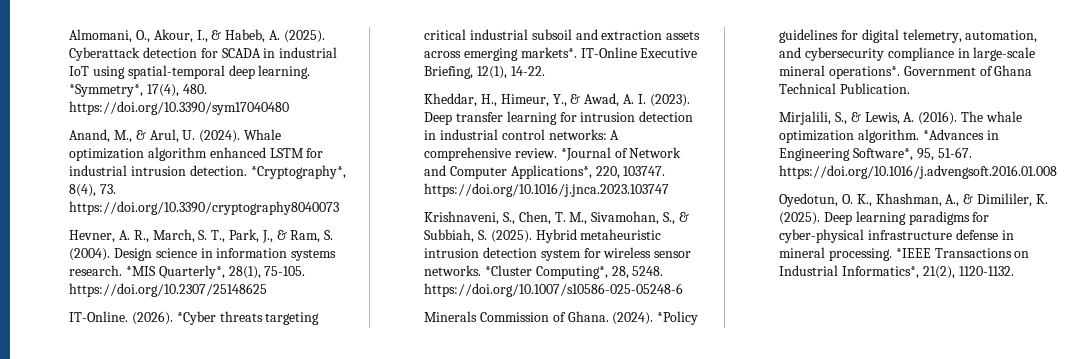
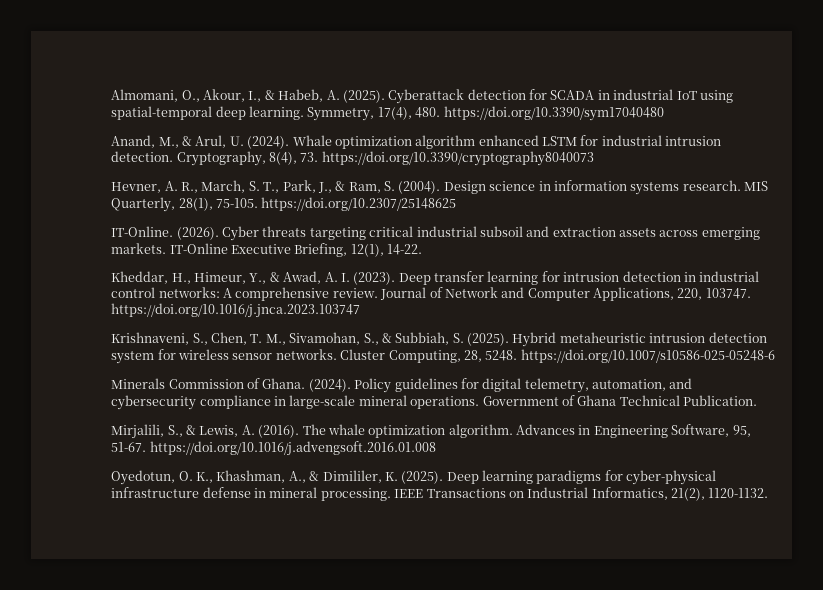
- *Symmetry*, 17(4), 480. https://doi.org/10.3390/sym17040480
+ Symmetry, 17(4), 480. https://doi.org/10.3390/sym17040480
- *Cryptography*, 8(4), 73. https://doi.org/10.3390/cryptography8040073
+ Cryptography, 8(4), 73. https://doi.org/10.3390/cryptography8040073
- *MIS Quarterly*, 28(1), 75-105. https://doi.org/10.2307/25148625
+ MIS Quarterly, 28(1), 75-105. https://doi.org/10.2307/25148625
- *Cyber threats targeting critical industrial subsoil and extraction assets across emerging markets*.
+ Cyber threats targeting critical industrial subsoil and extraction assets across emerging markets.
- *Journal of Network and Computer Applications*, 220, 103747. https://doi.org/10.1016/j.jnca.2023.103747
+ Journal of Network and Computer Applications, 220, 103747. https://doi.org/10.1016/j.jnca.2023.103747
- *Cluster Computing*, 28, 5248. https://doi.org/10.1007/s10586-025-05248-6
+ Cluster Computing, 28, 5248. https://doi.org/10.1007/s10586-025-05248-6
- *Policy guidelines for digital telemetry, automation, and cybersecurity compliance in large-scale mineral operations*.
+ Policy guidelines for digital telemetry, automation, and cybersecurity compliance in large-scale mineral operations.
- *Advances in Engineering Software*, 95, 51-67. https://doi.org/10.1016/j.advengsoft.2016.01.008
+ Advances in Engineering Software, 95, 51-67. https://doi.org/10.1016/j.advengsoft.2016.01.008
- *IEEE Transactions on Industrial Informatics*, 21(2), 1120-1132.
+ IEEE Transactions on Industrial Informatics, 21(2), 1120-1132.

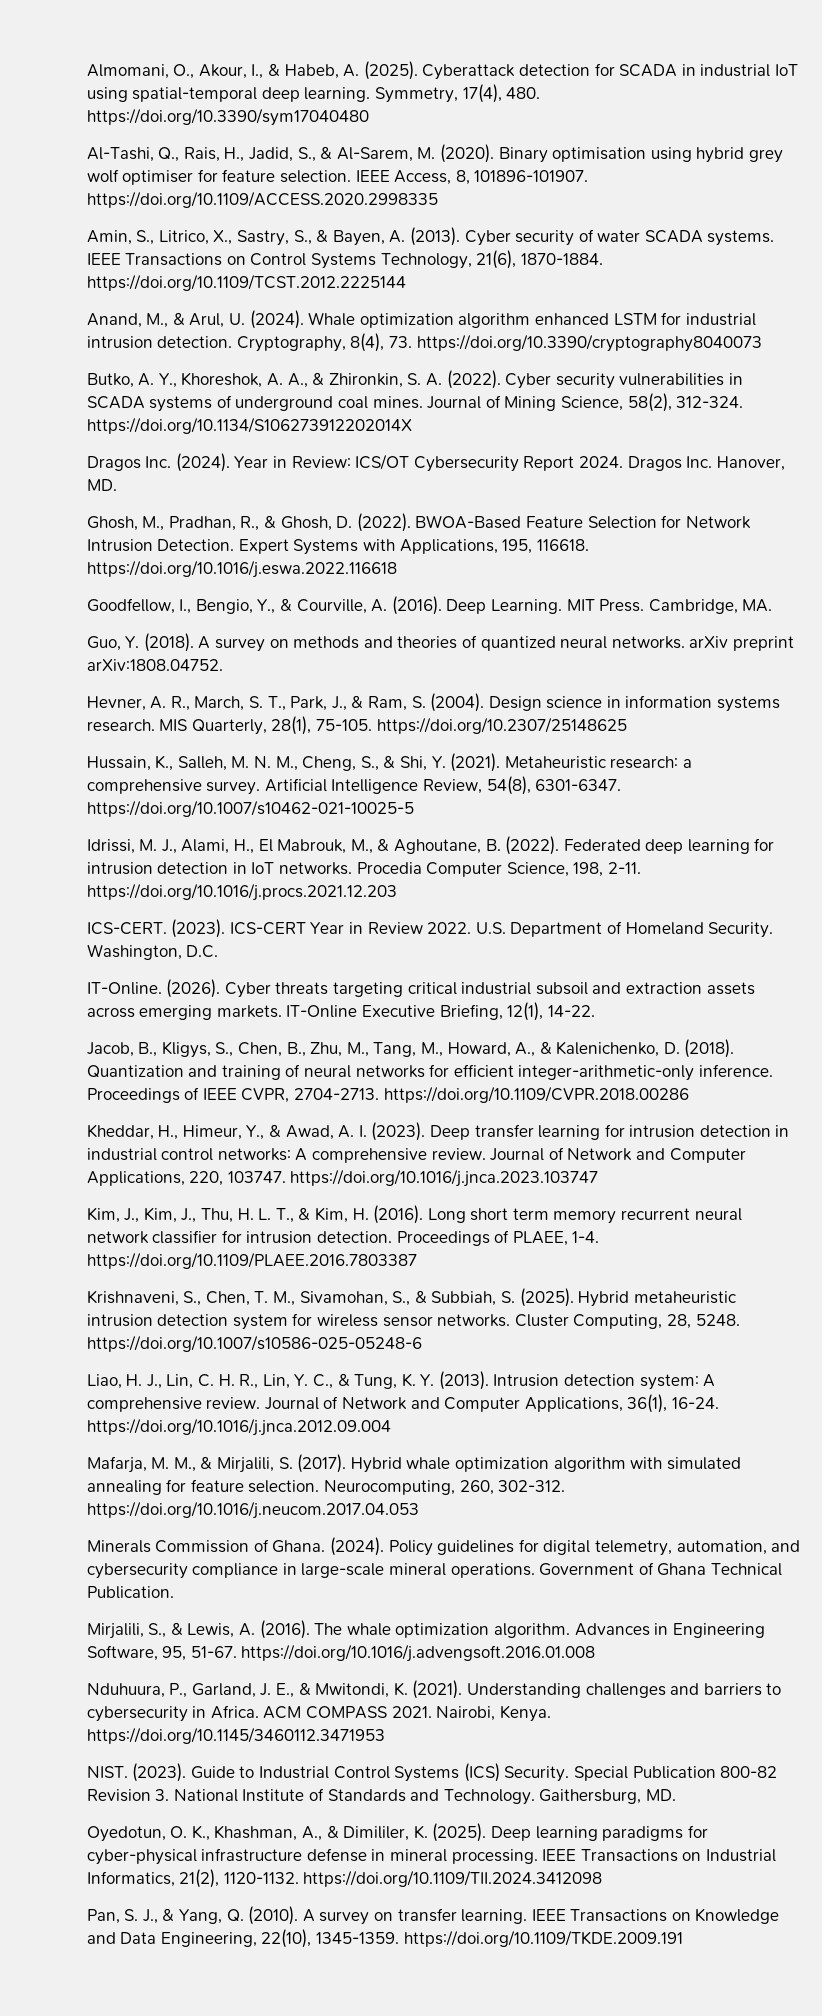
+ Al-Tashi, Q., Rais, H., Jadid, S., & Al-Sarem, M. (2020). Binary optimisation using hybrid grey wolf optimiser for feature selection. IEEE Access, 8, 101896-101907. https://doi.org/10.1109/ACCESS.2020.2998335
+ Amin, S., Litrico, X., Sastry, S., & Bayen, A. (2013). Cyber security of water SCADA systems. IEEE Transactions on Control Systems Technology, 21(6), 1870-1884. https://doi.org/10.1109/TCST.2012.2225144
+ Butko, A. Y., Khoreshok, A. A., & Zhironkin, S. A. (2022). Cyber security vulnerabilities in SCADA systems of underground coal mines. Journal of Mining Science, 58(2), 312-324. https://doi.org/10.1134/S106273912202014X
+ Dragos Inc. (2024). Year in Review: ICS/OT Cybersecurity Report 2024. Dragos Inc. Hanover, MD.
+ Ghosh, M., Pradhan, R., & Ghosh, D. (2022). BWOA-Based Feature Selection for Network Intrusion Detection. Expert Systems with Applications, 195, 116618. https://doi.org/10.1016/j.eswa.2022.116618
+ Goodfellow, I., Bengio, Y., & Courville, A. (2016). Deep Learning. MIT Press. Cambridge, MA.
+ Guo, Y. (2018). A survey on methods and theories of quantized neural networks. arXiv preprint arXiv:1808.04752.
+ Hussain, K., Salleh, M. N. M., Cheng, S., & Shi, Y. (2021). Metaheuristic research: a comprehensive survey. Artificial Intelligence Review, 54(8), 6301-6347. https://doi.org/10.1007/s10462-021-10025-5
+ Idrissi, M. J., Alami, H., El Mabrouk, M., & Aghoutane, B. (2022). Federated deep learning for intrusion detection in IoT networks. Procedia Computer Science, 198, 2-11. https://doi.org/10.1016/j.procs.2021.12.203
+ ICS-CERT. (2023). ICS-CERT Year in Review 2022. U.S. Department of Homeland Security. Washington, D.C.
+ Jacob, B., Kligys, S., Chen, B., Zhu, M., Tang, M., Howard, A., & Kalenichenko, D. (2018). Quantization and training of neural networks for efficient integer-arithmetic-only inference. Proceedings of IEEE CVPR, 2704-2713. https://doi.org/10.1109/CVPR.2018.00286
+ Kim, J., Kim, J., Thu, H. L. T., & Kim, H. (2016). Long short term memory recurrent neural network classifier for intrusion detection. Proceedings of PLAEE, 1-4. https://doi.org/10.1109/PLAEE.2016.7803387
+ Liao, H. J., Lin, C. H. R., Lin, Y. C., & Tung, K. Y. (2013). Intrusion detection system: A comprehensive review. Journal of Network and Computer Applications, 36(1), 16-24. https://doi.org/10.1016/j.jnca.2012.09.004
+ Mafarja, M. M., & Mirjalili, S. (2017). Hybrid whale optimization algorithm with simulated annealing for feature selection. Neurocomputing, 260, 302-312. https://doi.org/10.1016/j.neucom.2017.04.053
+ Nduhuura, P., Garland, J. E., & Mwitondi, K. (2021). Understanding challenges and barriers to cybersecurity in Africa. ACM COMPASS 2021. Nairobi, Kenya. https://doi.org/10.1145/3460112.3471953
+ NIST. (2023). Guide to Industrial Control Systems (ICS) Security. Special Publication 800-82 Revision 3. National Institute of Standards and Technology. Gaithersburg, MD.
- IEEE Transactions on Industrial Informatics, 21(2), 1120-1132.
+ IEEE Transactions on Industrial Informatics, 21(2), 1120-1132. https://doi.org/10.1109/TII.2024.3412098
+ Pan, S. J., & Yang, Q. (2010). A survey on transfer learning. IEEE Transactions on Knowledge and Data Engineering, 22(10), 1345-1359. https://doi.org/10.1109/TKDE.2009.191

